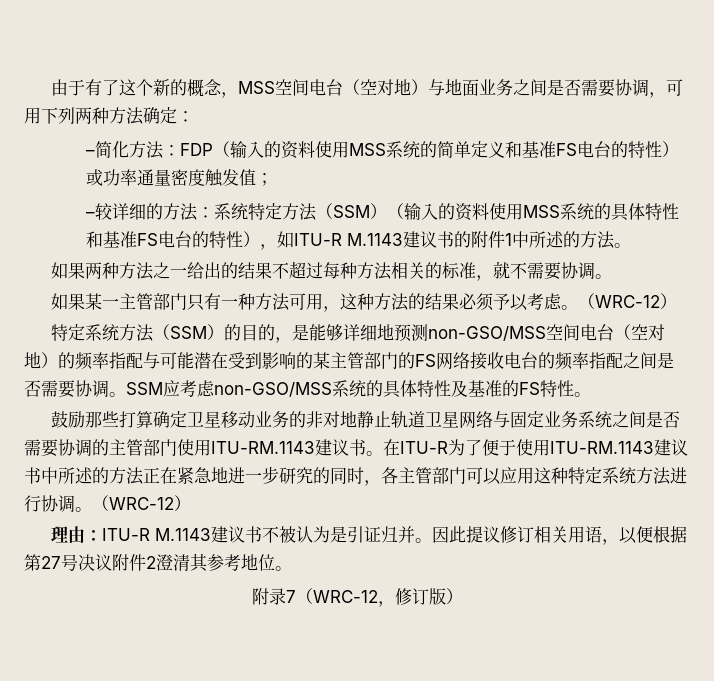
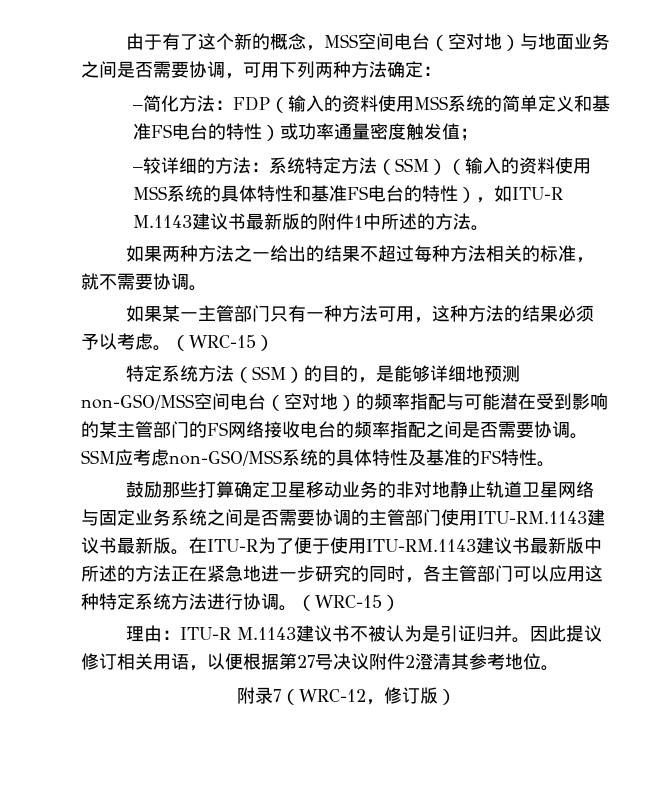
- –较详细的方法：系统特定方法（SSM）（输入的资料使用MSS系统的具体特性和基准FS电台的特性），如ITU-R M.1143建议书的附件1中所述的方法。
+ –较详细的方法：系统特定方法（SSM）（输入的资料使用MSS系统的具体特性和基准FS电台的特性），如ITU-R M.1143建议书最新版的附件1中所述的方法。
- 如果某一主管部门只有一种方法可用，这种方法的结果必须予以考虑。（WRC-12）
+ 如果某一主管部门只有一种方法可用，这种方法的结果必须予以考虑。（WRC-15）
- 鼓励那些打算确定卫星移动业务的非对地静止轨道卫星网络与固定业务系统之间是否需要协调的主管部门使用ITU-RM.1143建议书。
+ 鼓励那些打算确定卫星移动业务的非对地静止轨道卫星网络与固定业务系统之间是否需要协调的主管部门使用ITU-RM.1143建议书最新版。
- 在ITU-R为了便于使用ITU-RM.1143建议书中所述的方法正在紧急地进一步研究的同时，各主管部门可以应用这种特定系统方法进行协调。（WRC-12）
+ 在ITU-R为了便于使用ITU-RM.1143建议书最新版中所述的方法正在紧急地进一步研究的同时，各主管部门可以应用这种特定系统方法进行协调。（WRC-15）

